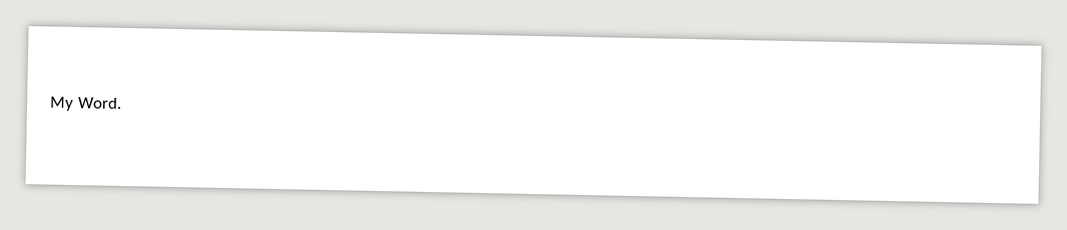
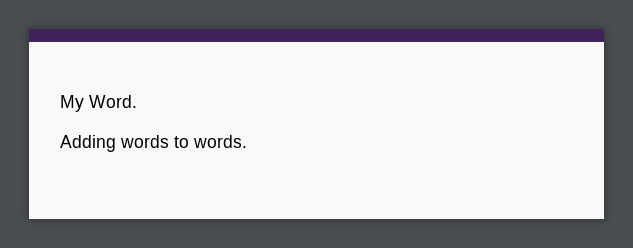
+ Adding words to words.

